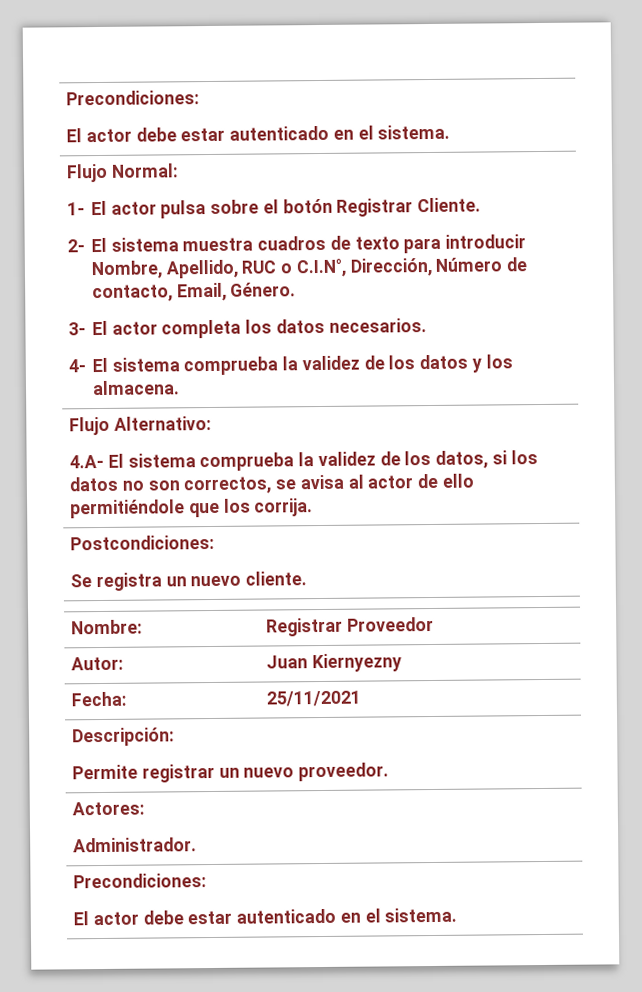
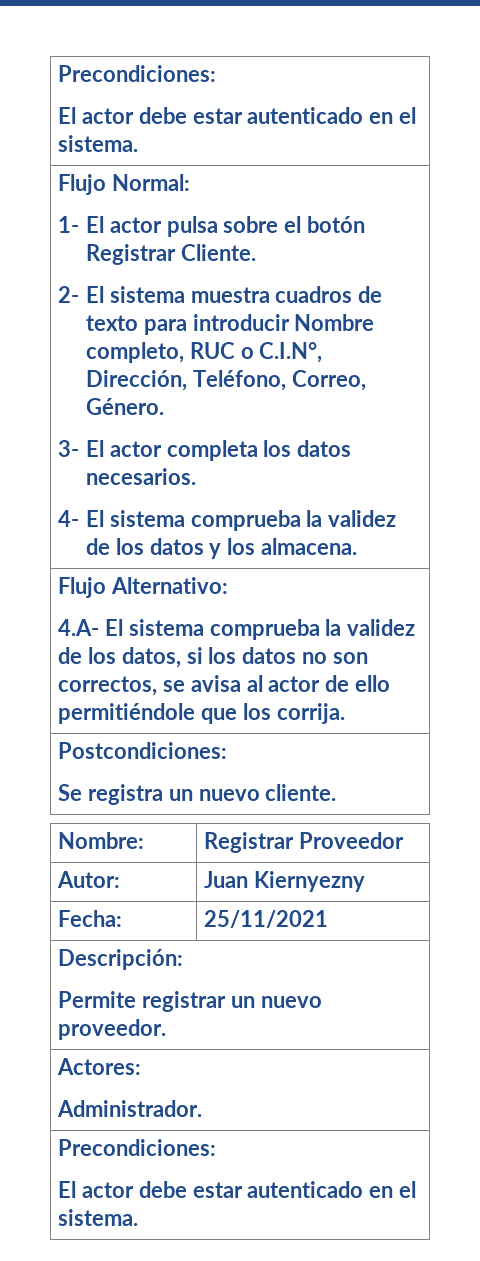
- 2- El sistema muestra cuadros de texto para introducir Nombre, Apellido, RUC o C.I.N°, Dirección, Número de contacto, Email, Género.
+ 2- El sistema muestra cuadros de texto para introducir Nombre completo, RUC o C.I.N°, Dirección, Teléfono, Correo, Género.

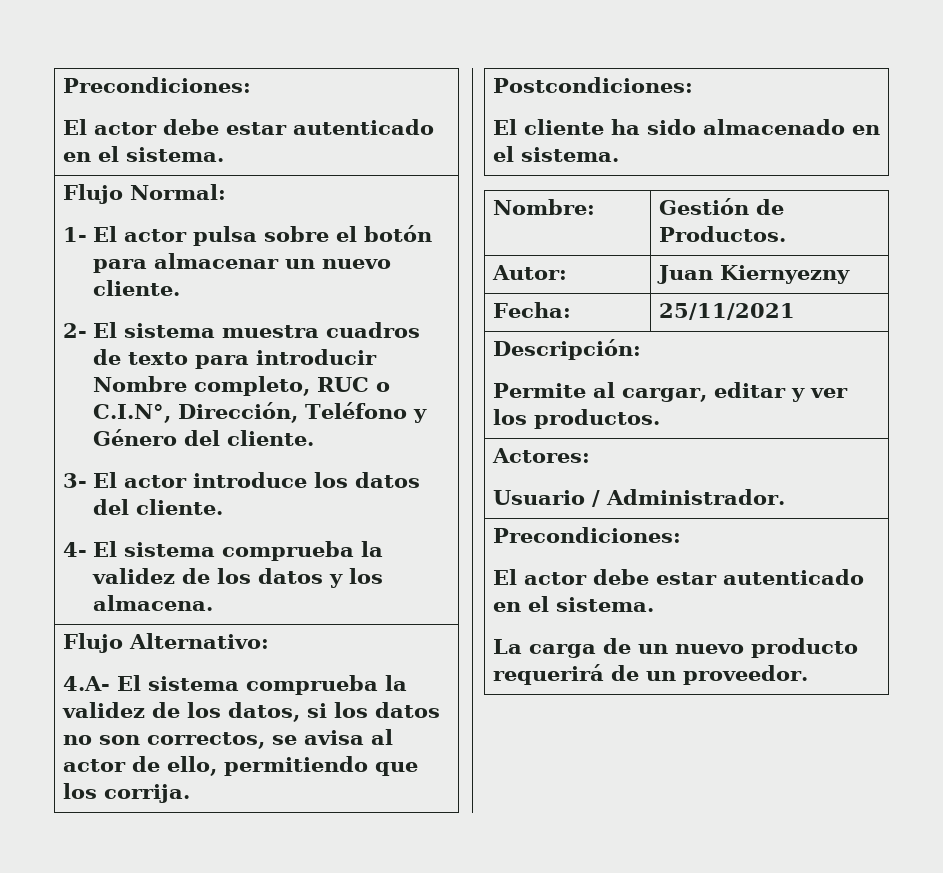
- 1- El actor pulsa sobre el botón Registrar Cliente.
+ 1- El actor pulsa sobre el botón para almacenar un nuevo cliente.
- 2- El sistema muestra cuadros de texto para introducir Nombre completo, RUC o C.I.N°, Dirección, Teléfono, Correo, Género.
+ 2- El sistema muestra cuadros de texto para introducir Nombre completo, RUC o C.I.N°, Dirección, Teléfono y Género del cliente.
- 3- El actor completa los datos necesarios.
+ 3- El actor introduce los datos del cliente.
  Flujo Alternativo:
- 4.A- El sistema comprueba la validez de los datos, si los datos no son correctos, se avisa al actor de ello permitiéndole que los corrija.
+ 4.A- El sistema comprueba la validez de los datos, si los datos no son correctos, se avisa al actor de ello, permitiendo que los corrija.
  Postcondiciones:
- Se registra un nuevo cliente.
- Nombre: | Registrar Proveedor
+ El cliente ha sido almacenado en el sistema.
+ Nombre: | Gestión de Productos.
  Descripción:
- Permite registrar un nuevo proveedor.
+ Permite al cargar, editar y ver los productos.
  Actores:
- Administrador.
+ Usuario / Administrador.
  Precondiciones:
  El actor debe estar autenticado en el sistema.
+ La carga de un nuevo producto requerirá de un proveedor.

